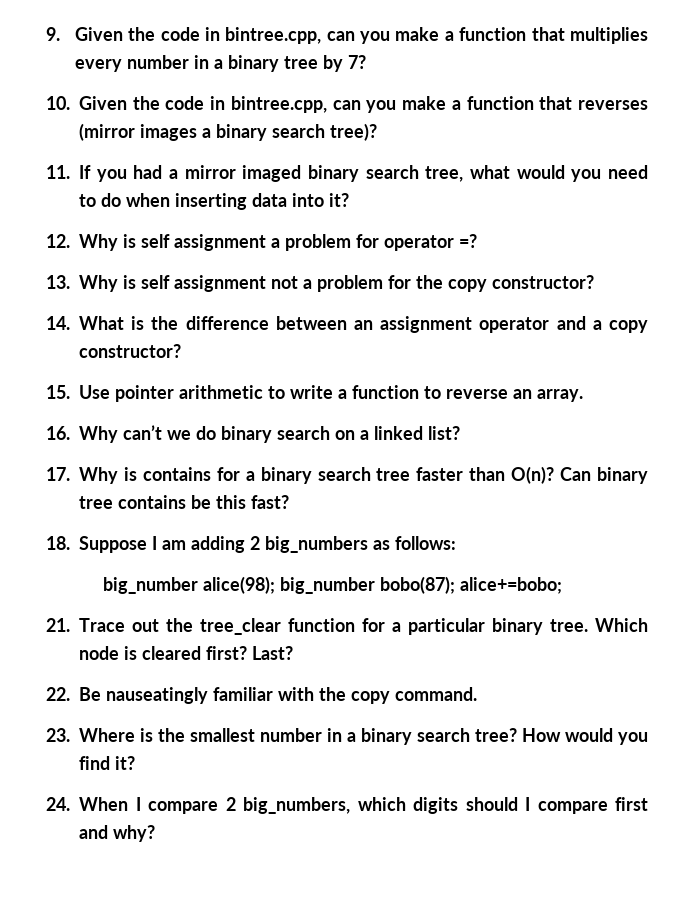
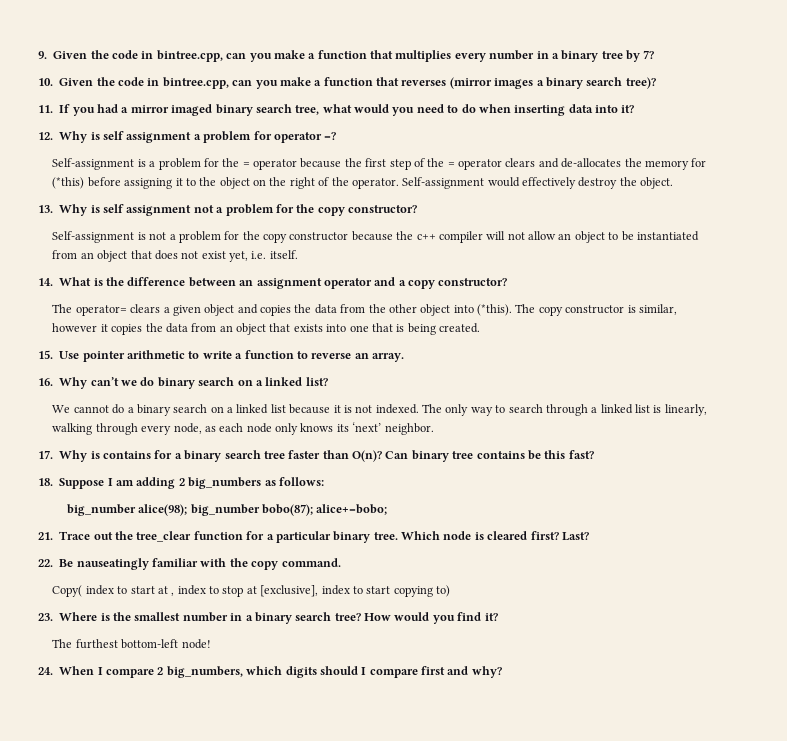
+ Self-assignment is a problem for the = operator because the first step of the = operator clears and de-allocates the memory for (*this) before assigning it to the object on the right of the operator. Self-assignment would effectively destroy the object.
+ Self-assignment is not a problem for the copy constructor because the c++ compiler will not allow an object to be instantiated from an object that does not exist yet, i.e. itself.
+ The operator= clears a given object and copies the data from the other object into (*this). The copy constructor is similar, however it copies the data from an object that exists into one that is being created.
+ We cannot do a binary search on a linked list because it is not indexed. The only way to search through a linked list is linearly, walking through every node, as each node only knows its ‘next’ neighbor.
+ Copy( index to start at , index to stop at [exclusive], index to start copying to)
+ The furthest bottom-left node!

